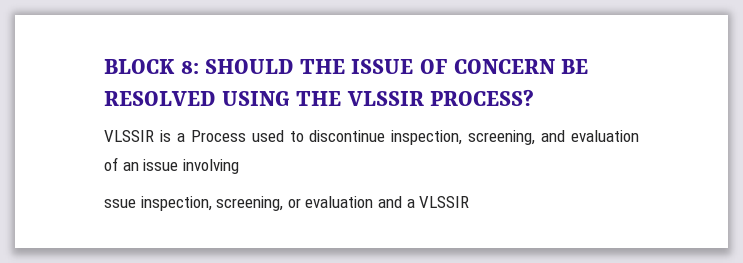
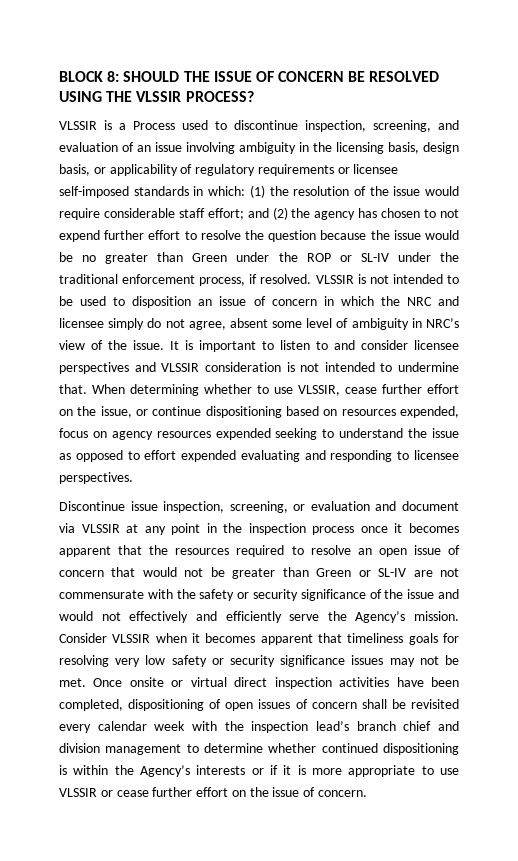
- VLSSIR is a Process used to discontinue inspection, screening, and evaluation of an issue involving
- ssue inspection, screening, or evaluation and a VLSSIR
+ VLSSIR is a Process used to discontinue inspection, screening, and evaluation of an issue involving ambiguity in the licensing basis, design basis, or applicability of regulatory requirements or licensee self-imposed standards in which: (1) the resolution of the issue would require considerable staff effort; and (2) the agency has chosen to not expend further effort to resolve the question because the issue would be no greater than Green under the ROP or SL-IV under the traditional enforcement process, if resolved. VLSSIR is not intended to be used to disposition an issue of concern in which the NRC and licensee simply do not agree, absent some level of ambiguity in NRC’s view of the issue. It is important to listen to and consider licensee perspectives and VLSSIR consideration is not intended to undermine that. When determining whether to use VLSSIR, cease further effort on the issue, or continue dispositioning based on resources expended, focus on agency resources expended seeking to understand the issue as opposed to effort expended evaluating and responding to licensee perspectives.
+ Discontinue issue inspection, screening, or evaluation and document via VLSSIR at any point in the inspection process once it becomes apparent that the resources required to resolve an open issue of concern that would not be greater than Green or SL-IV are not commensurate with the safety or security significance of the issue and would not effectively and efficiently serve the Agency’s mission. Consider VLSSIR when it becomes apparent that timeliness goals for resolving very low safety or security significance issues may not be met. Once onsite or virtual direct inspection activities have been completed, dispositioning of open issues of concern shall be revisited every calendar week with the inspection lead’s branch chief and division management to determine whether continued dispositioning is within the Agency’s interests or if it is more appropriate to use VLSSIR or cease further effort on the issue of concern.

